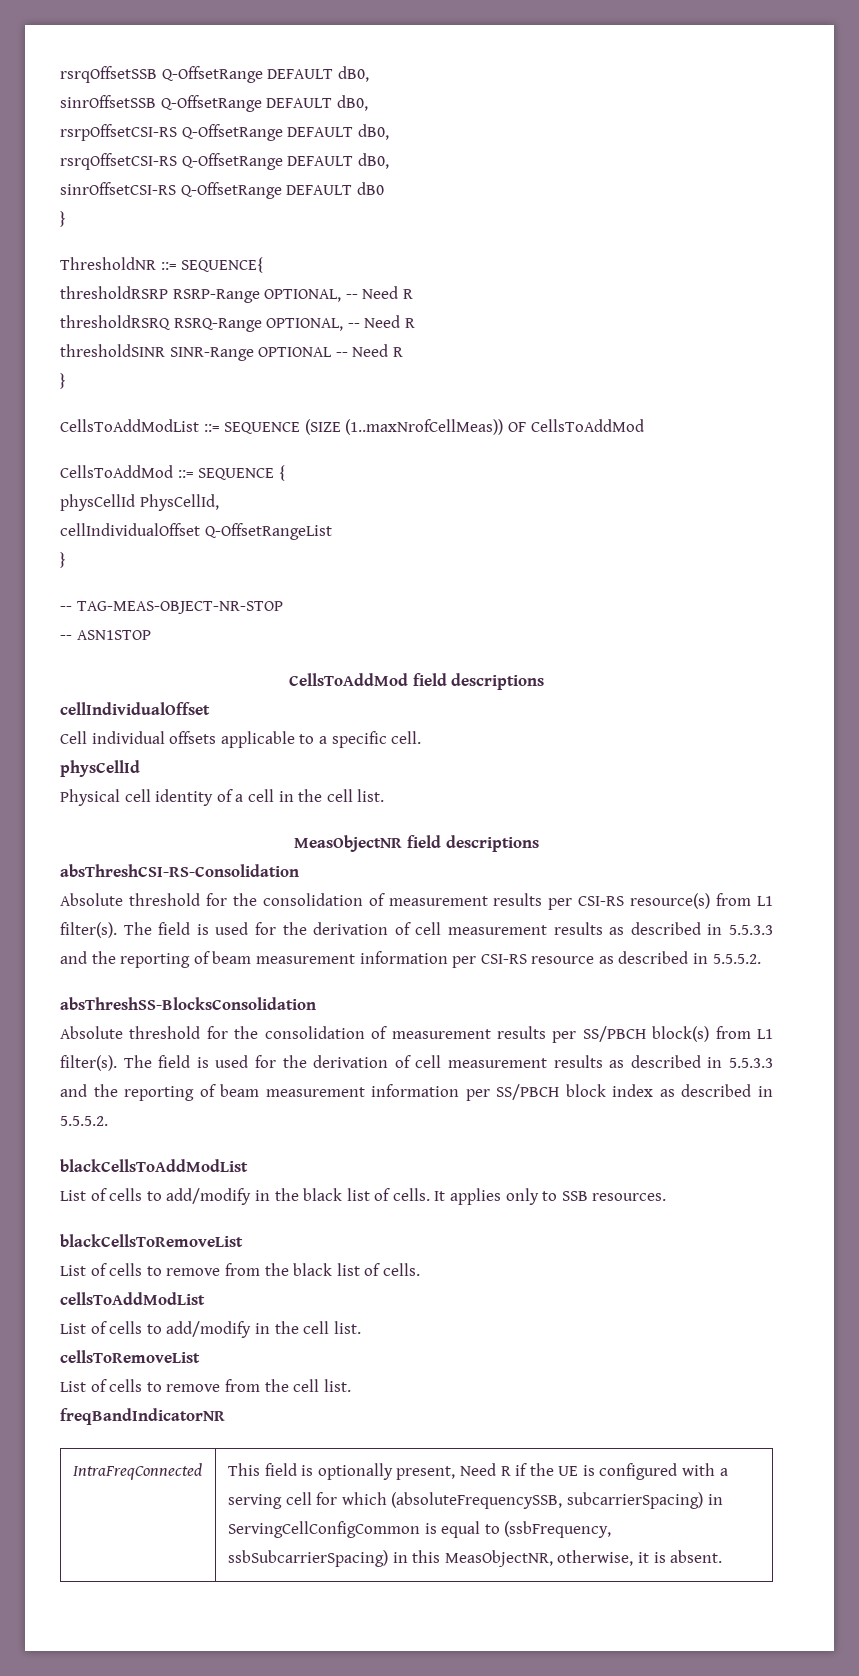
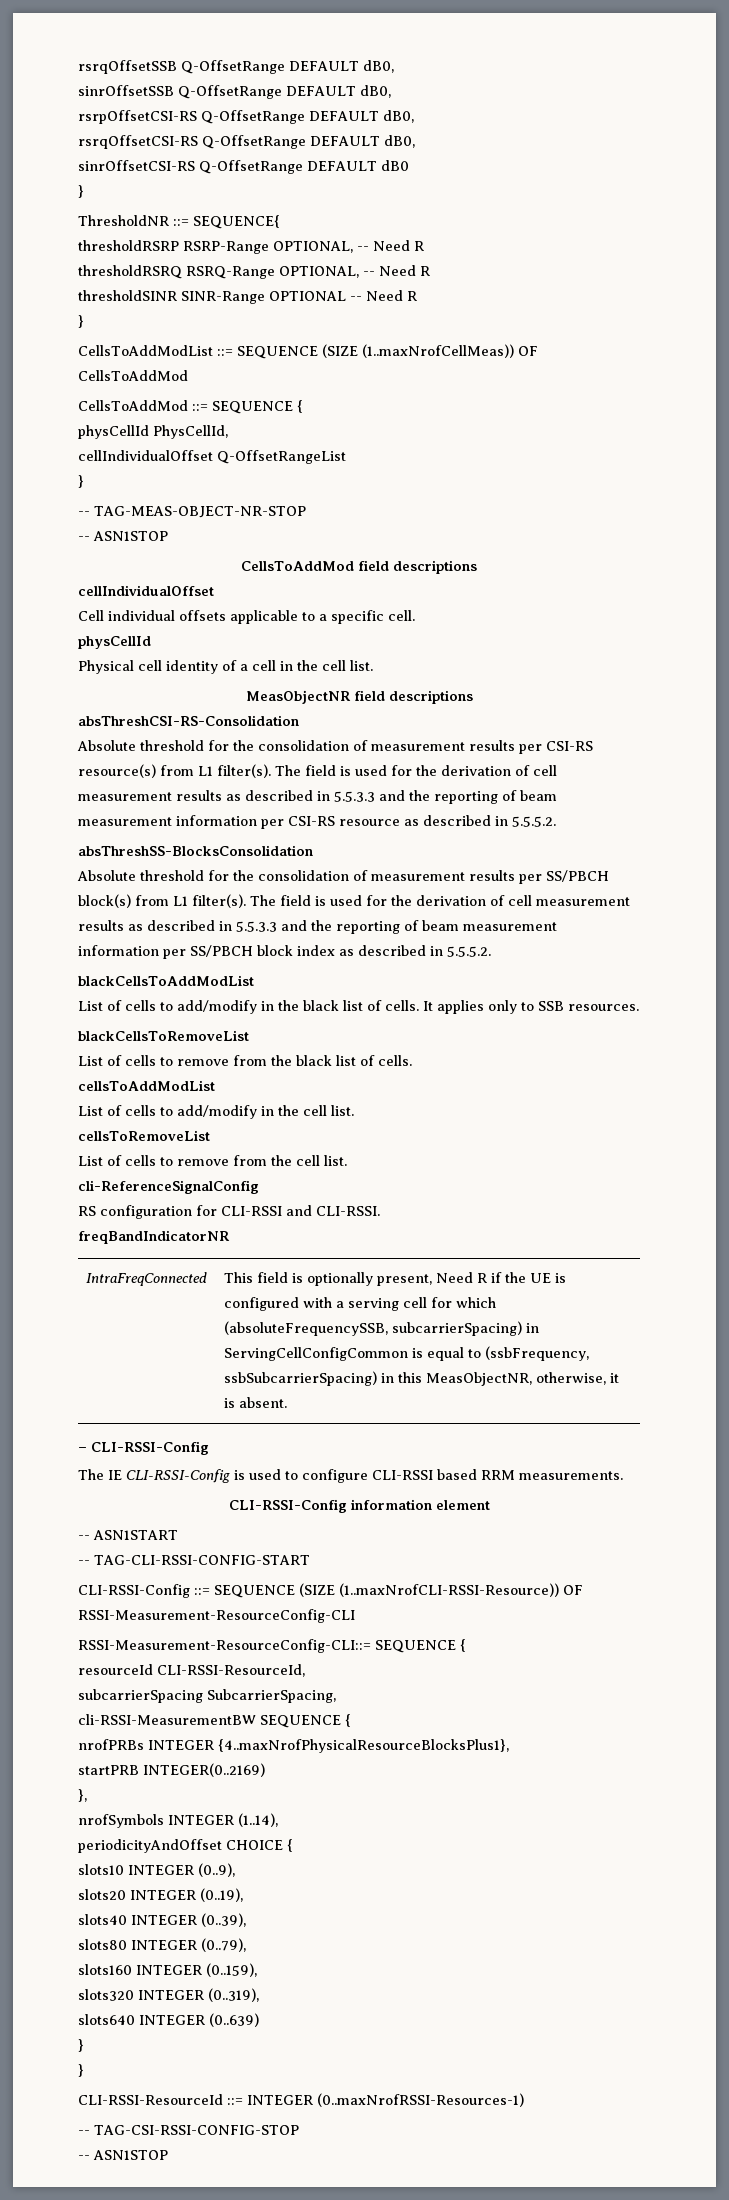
+ cli-ReferenceSignalConfig
+ RS configuration for CLI-RSSI and CLI-RSSI.
+ – CLI-RSSI-Config
+ The IE CLI-RSSI-Config is used to configure CLI-RSSI based RRM measurements.
+ CLI-RSSI-Config information element
+ -- ASN1START
+ -- TAG-CLI-RSSI-CONFIG-START
+ CLI-RSSI-Config ::= SEQUENCE (SIZE (1..maxNrofCLI-RSSI-Resource)) OF RSSI-Measurement-ResourceConfig-CLI
+ RSSI-Measurement-ResourceConfig-CLI::= SEQUENCE {
+ resourceId CLI-RSSI-ResourceId,
+ subcarrierSpacing SubcarrierSpacing,
+ cli-RSSI-MeasurementBW SEQUENCE {
+ nrofPRBs INTEGER {4..maxNrofPhysicalResourceBlocksPlus1},
+ startPRB INTEGER(0..2169)
+ },
+ nrofSymbols INTEGER (1..14),
+ periodicityAndOffset CHOICE {
+ slots10 INTEGER (0..9),
+ slots20 INTEGER (0..19),
+ slots40 INTEGER (0..39),
+ slots80 INTEGER (0..79),
+ slots160 INTEGER (0..159),
+ slots320 INTEGER (0..319),
+ slots640 INTEGER (0..639)
+ }
+ }
+ CLI-RSSI-ResourceId ::= INTEGER (0..maxNrofRSSI-Resources-1)
+ -- TAG-CSI-RSSI-CONFIG-STOP
+ -- ASN1STOP

